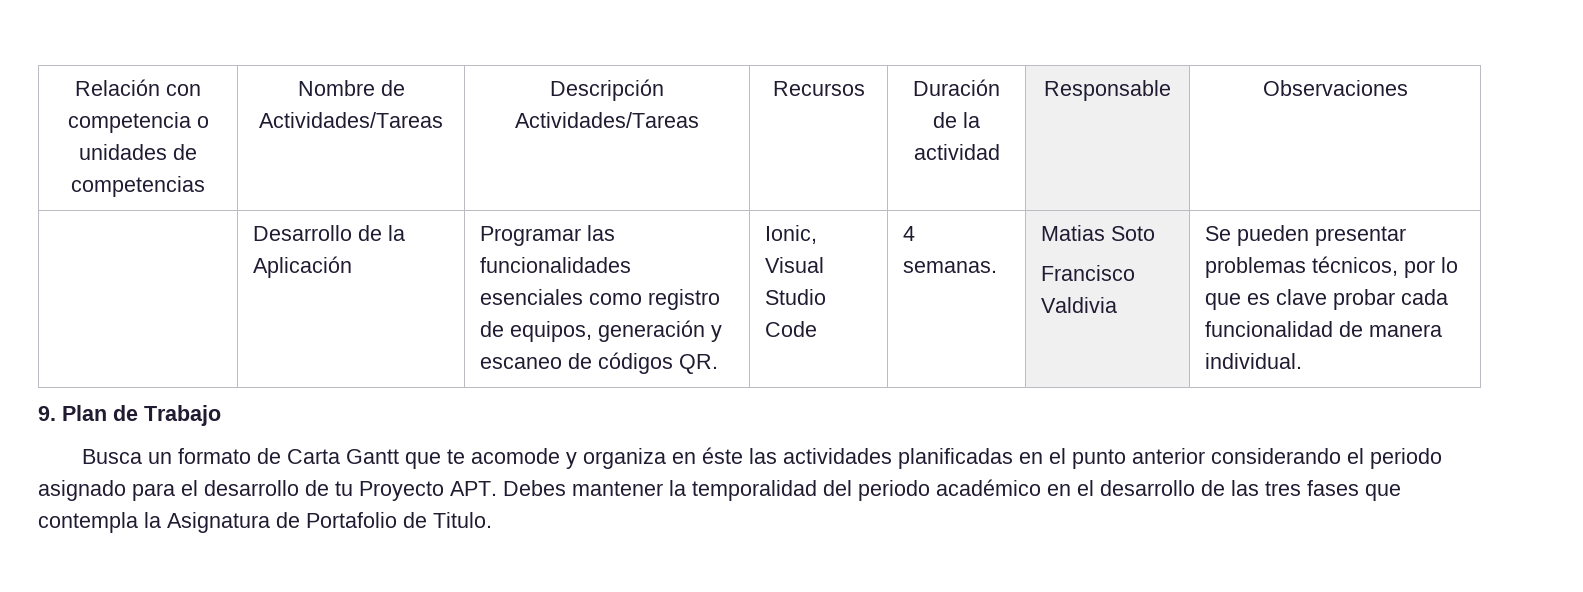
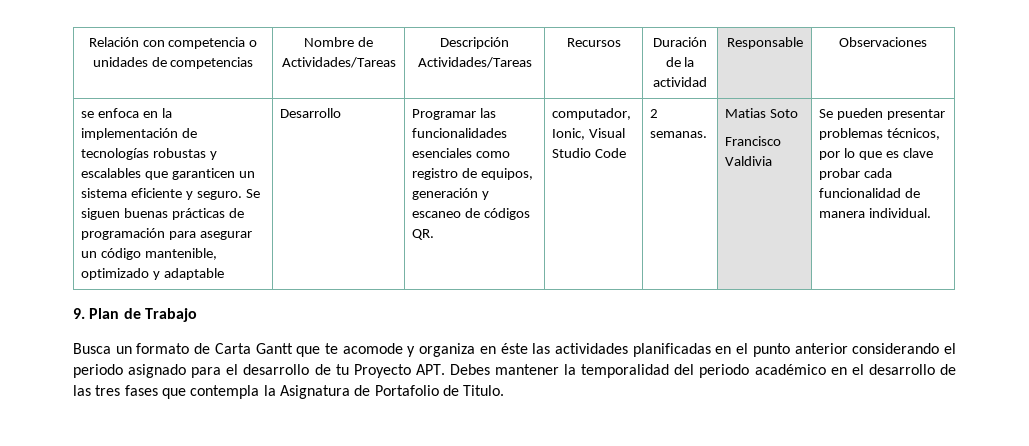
- Desarrollo de la Aplicación
+ se enfoca en la implementación de tecnologías robustas y escalables que garanticen un sistema eficiente y seguro. Se siguen buenas prácticas de programación para asegurar un código mantenible, optimizado y adaptable | Desarrollo
- Ionic, Visual Studio Code
+ computador, Ionic, Visual Studio Code
- 4 semanas.
+ 2 semanas.

